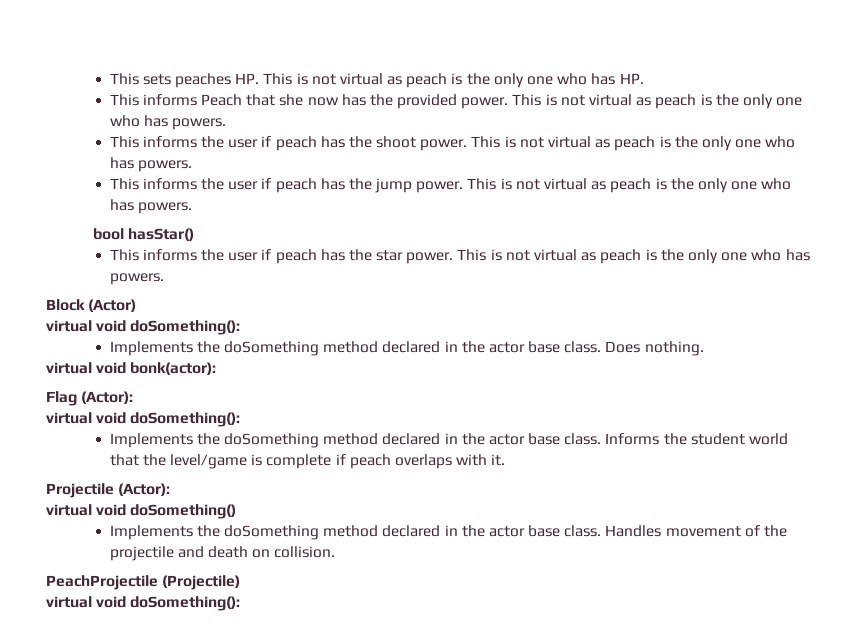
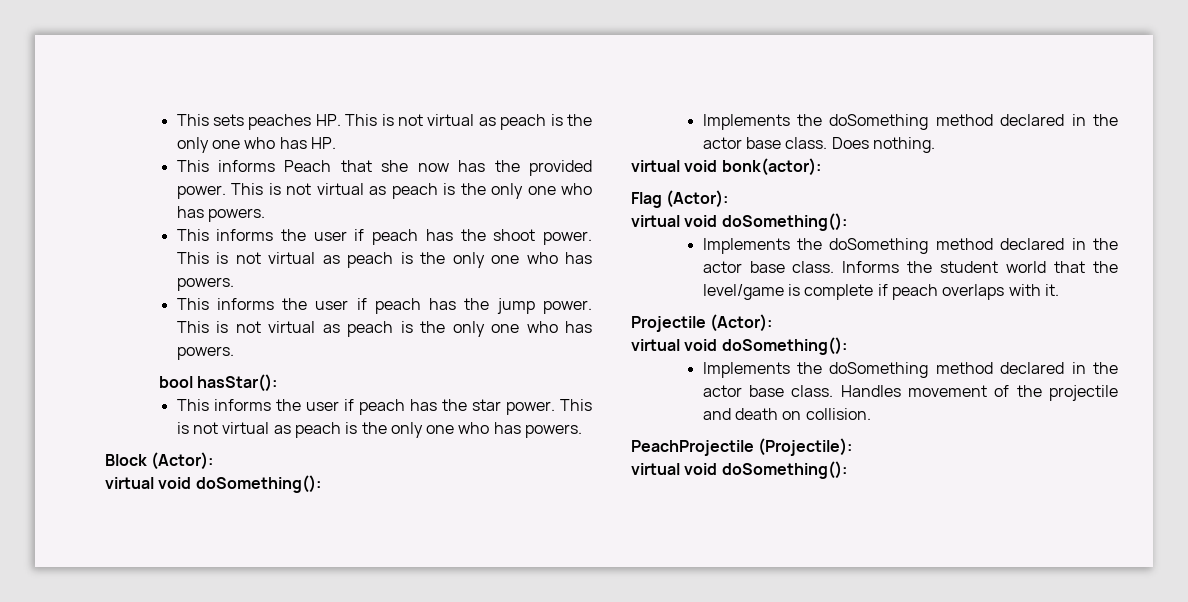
- bool hasStar()
+ bool hasStar():
- Block (Actor)
+ Block (Actor):
  Projectile (Actor):
- virtual void doSomething()
+ virtual void doSomething():
- PeachProjectile (Projectile)
+ PeachProjectile (Projectile):

